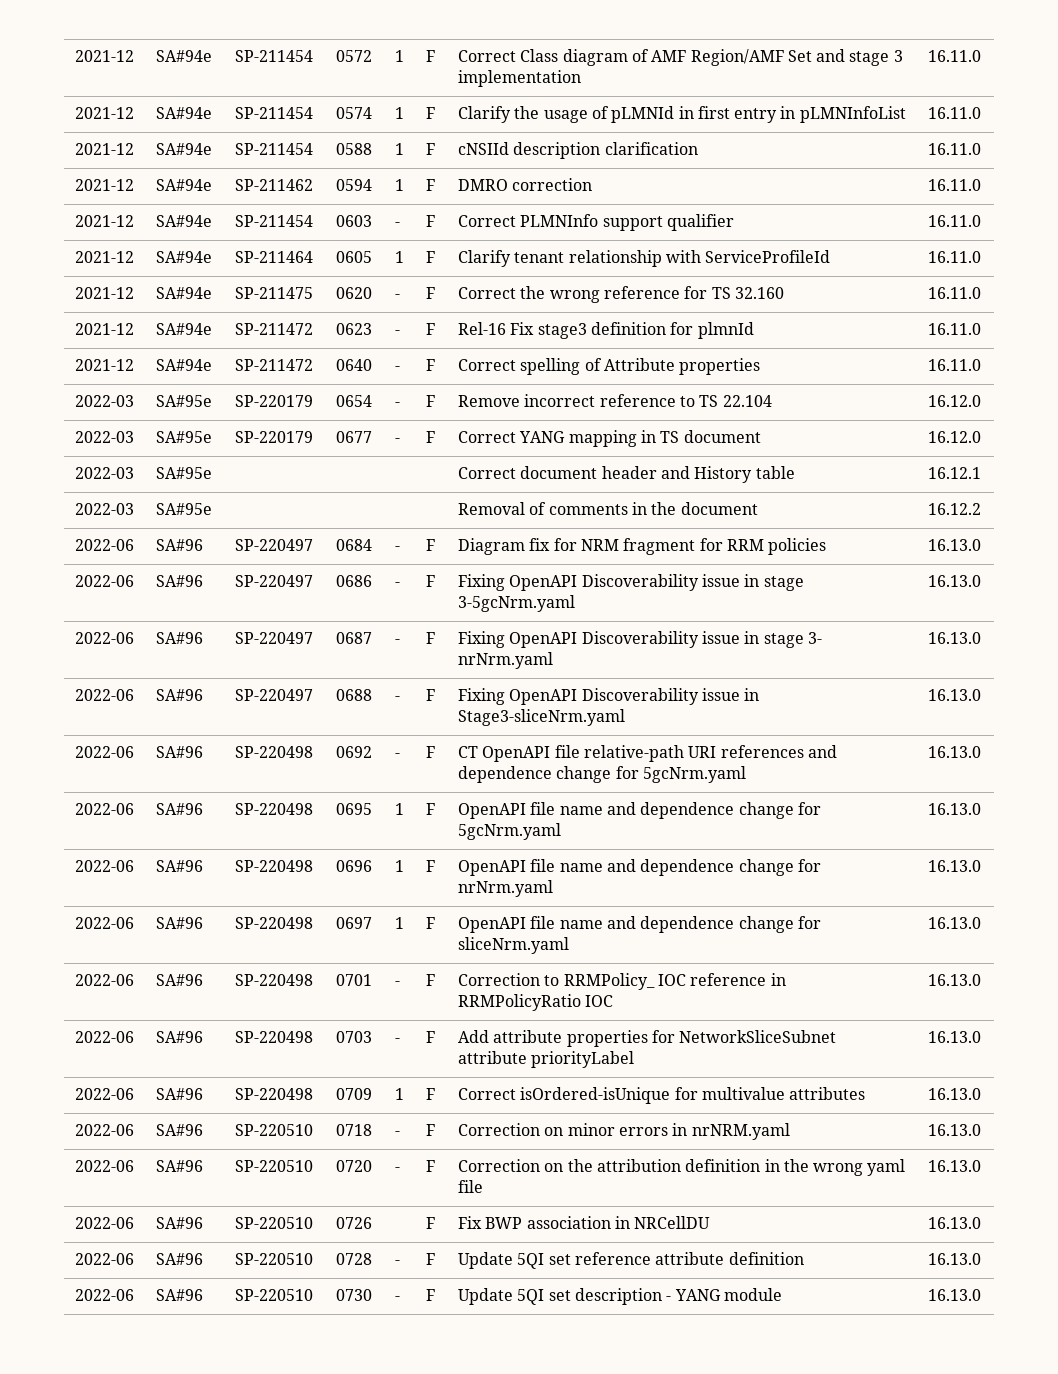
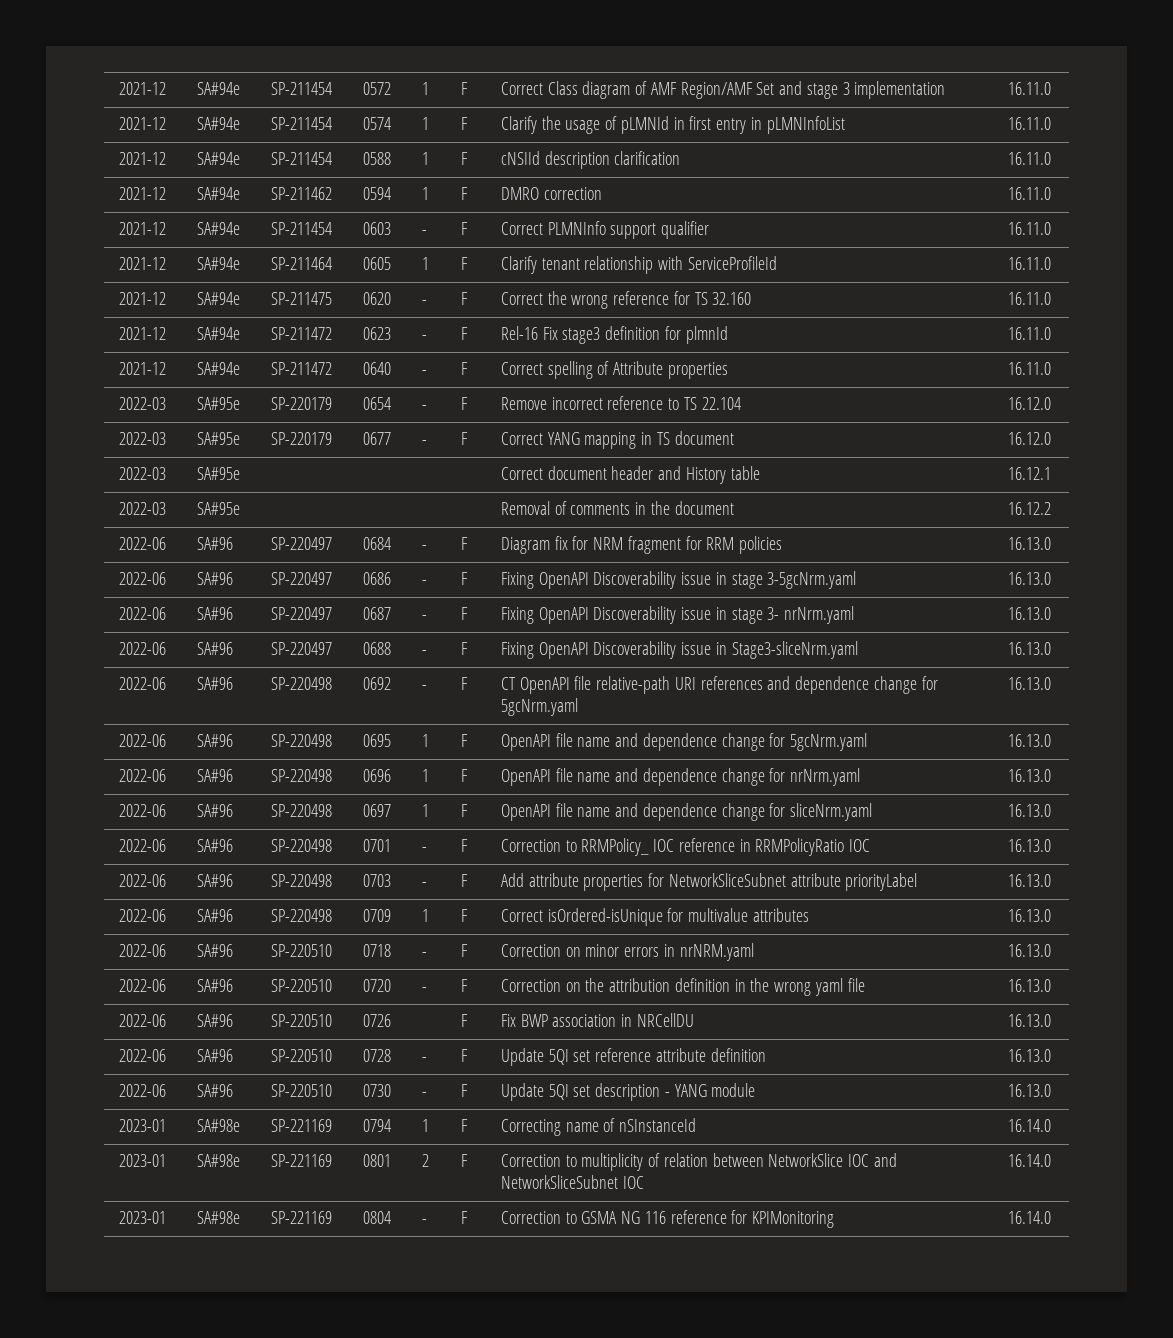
+ 2023-01 | SA#98e | SP-221169 | 0794 | 1 | F | Correcting name of nSInstanceId | 16.14.0
+ 2023-01 | SA#98e | SP-221169 | 0801 | 2 | F | Correction to multiplicity of relation between NetworkSlice IOC and NetworkSliceSubnet IOC | 16.14.0
+ 2023-01 | SA#98e | SP-221169 | 0804 | - | F | Correction to GSMA NG 116 reference for KPIMonitoring | 16.14.0

